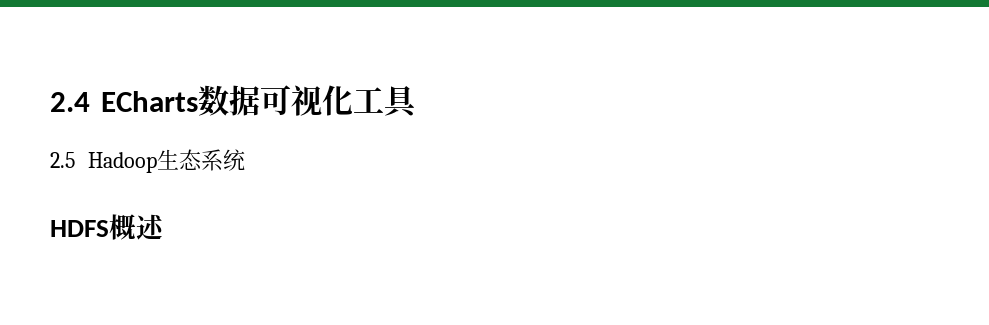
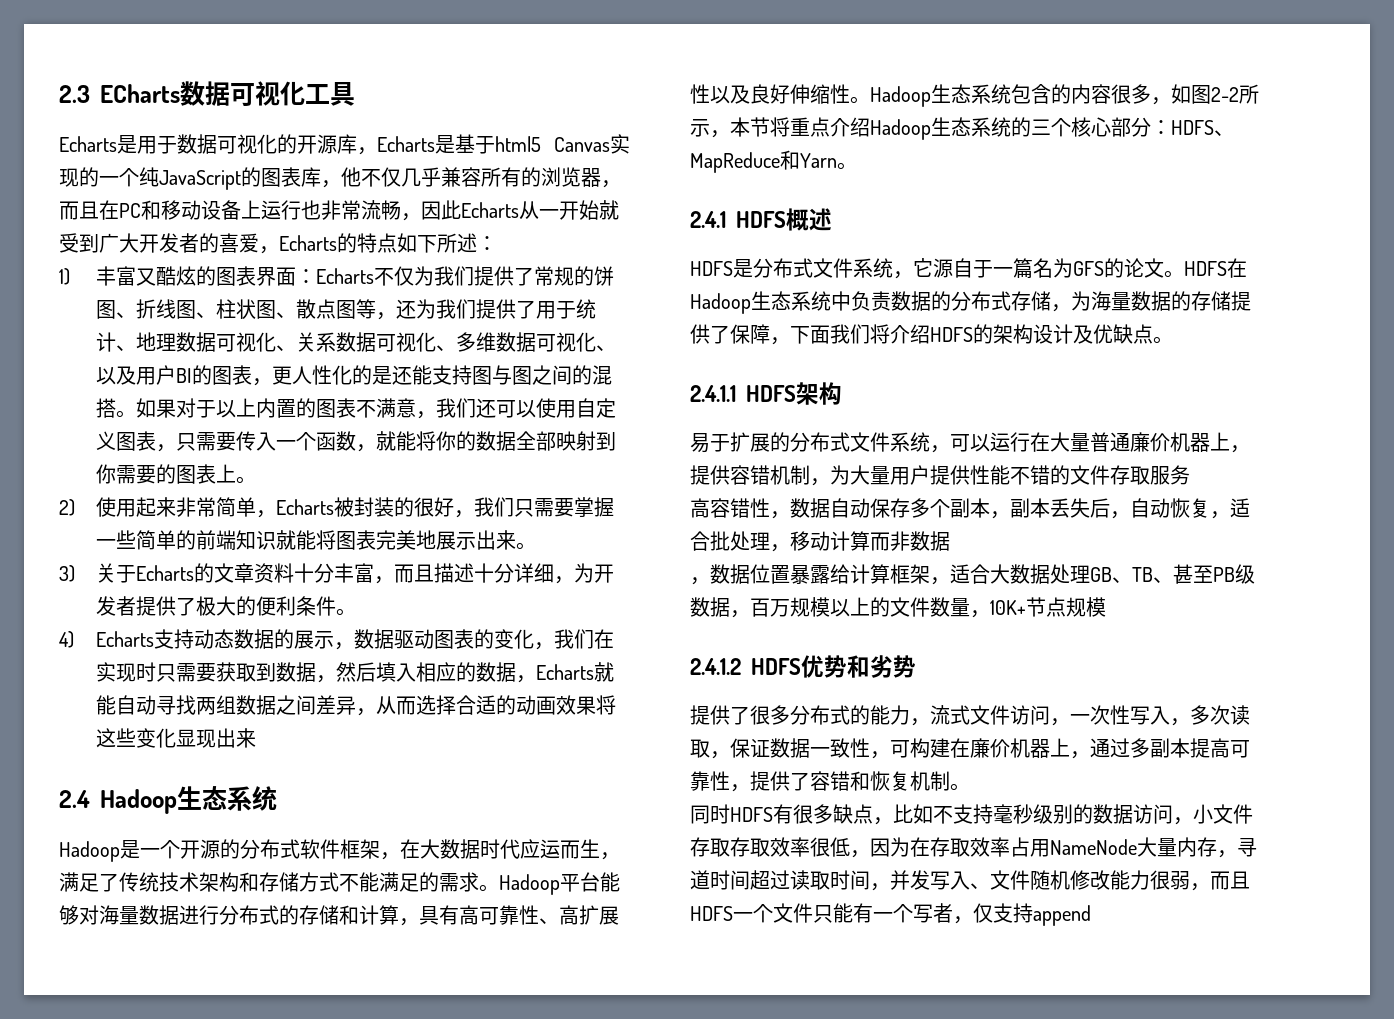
- 2.4 ECharts数据可视化工具
+ 2.3 ECharts数据可视化工具
- 2.5 Hadoop生态系统
- HDFS概述
+ Echarts是用于数据可视化的开源库，Echarts是基于html5 Canvas实现的一个纯JavaScript的图表库，他不仅几乎兼容所有的浏览器，而且在PC和移动设备上运行也非常流畅，因此Echarts从一开始就受到广大开发者的喜爱，Echarts的特点如下所述：
+ 1)丰富又酷炫的图表界面：Echarts不仅为我们提供了常规的饼图、折线图、柱状图、散点图等，还为我们提供了用于统计、地理数据可视化、关系数据可视化、多维数据可视化、以及用户BI的图表，更人性化的是还能支持图与图之间的混搭。如果对于以上内置的图表不满意，我们还可以使用自定义图表，只需要传入一个函数，就能将你的数据全部映射到你需要的图表上。
+ 2)使用起来非常简单，Echarts被封装的很好，我们只需要掌握一些简单的前端知识就能将图表完美地展示出来。
+ 3)关于Echarts的文章资料十分丰富，而且描述十分详细，为开发者提供了极大的便利条件。
+ 4) Echarts支持动态数据的展示，数据驱动图表的变化，我们在实现时只需要获取到数据，然后填入相应的数据，Echarts就能自动寻找两组数据之间差异，从而选择合适的动画效果将这些变化显现出来
+ 2.4 Hadoop生态系统
+ Hadoop是一个开源的分布式软件框架，在大数据时代应运而生，满足了传统技术架构和存储方式不能满足的需求。Hadoop平台能够对海量数据进行分布式的存储和计算，具有高可靠性、高扩展性以及良好伸缩性。Hadoop生态系统包含的内容很多，如图2-2所示，本节将重点介绍Hadoop生态系统的三个核心部分：HDFS、MapReduce和Yarn。
+ 2.4.1 HDFS概述
+ HDFS是分布式文件系统，它源自于一篇名为GFS的论文。HDFS在Hadoop生态系统中负责数据的分布式存储，为海量数据的存储提供了保障，下面我们将介绍HDFS的架构设计及优缺点。
+ 2.4.1.1 HDFS架构
+ 易于扩展的分布式文件系统，可以运行在大量普通廉价机器上，提供容错机制，为大量用户提供性能不错的文件存取服务
+ 高容错性，数据自动保存多个副本，副本丢失后，自动恢复，适合批处理，移动计算而非数据
+ ，数据位置暴露给计算框架，适合大数据处理GB、TB、甚至PB级数据，百万规模以上的文件数量，10K+节点规模
+ 2.4.1.2 HDFS优势和劣势
+ 提供了很多分布式的能力，流式文件访问，一次性写入，多次读取，保证数据一致性，可构建在廉价机器上，通过多副本提高可靠性，提供了容错和恢复机制。
+ 同时HDFS有很多缺点，比如不支持毫秒级别的数据访问，小文件存取存取效率很低，因为在存取效率占用NameNode大量内存，寻道时间超过读取时间，并发写入、文件随机修改能力很弱，而且HDFS一个文件只能有一个写者，仅支持append

